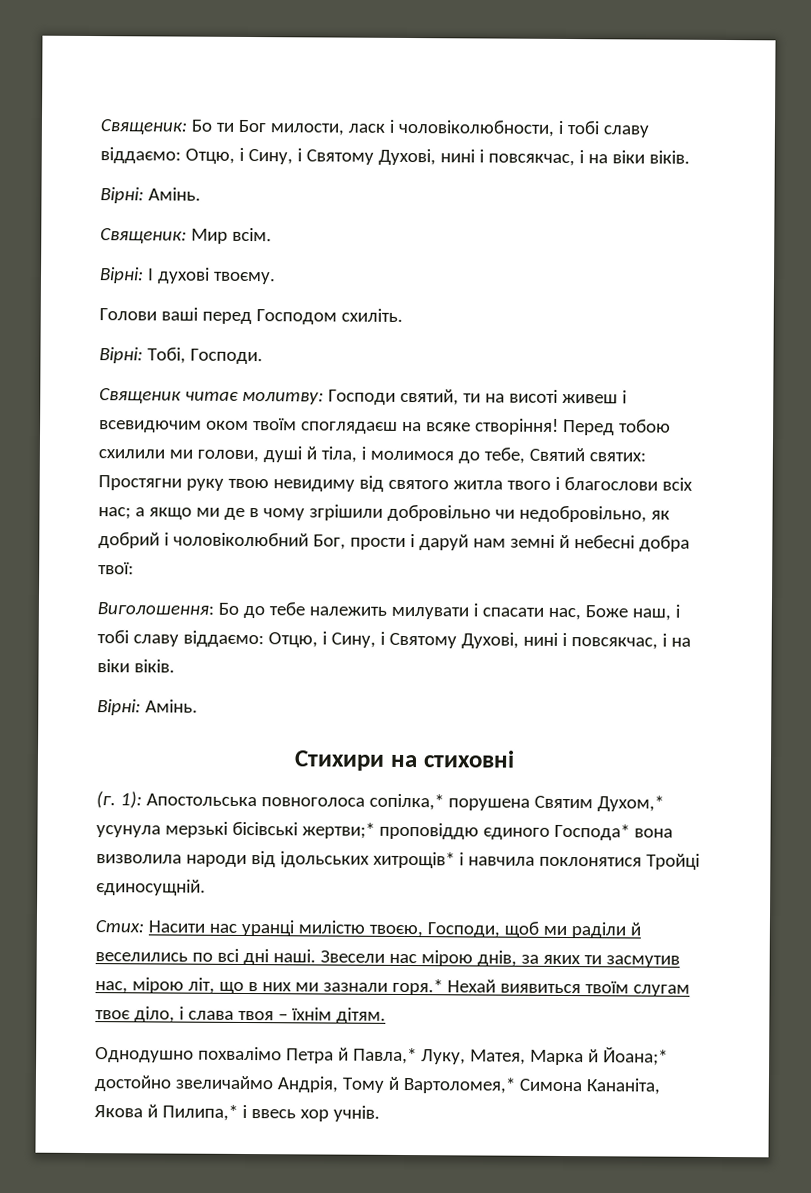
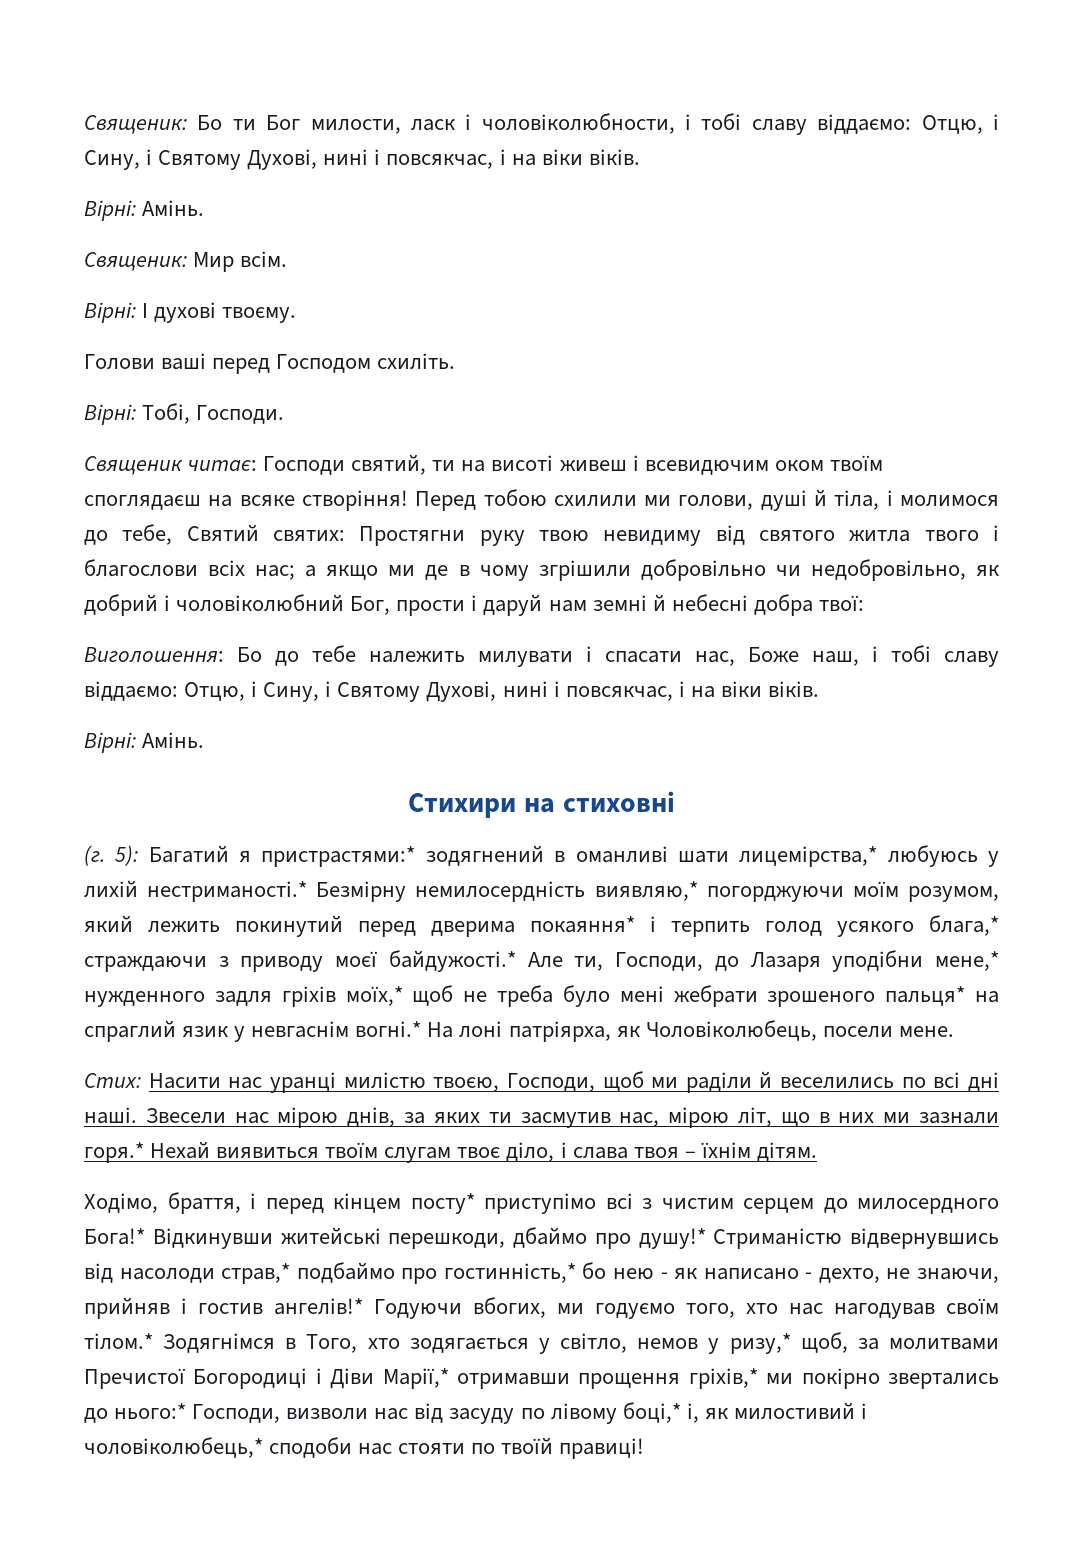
- Священик читає молитву: Господи святий, ти на висоті живеш і всевидючим оком твоїм споглядаєш на всяке створіння!
+ Священик читає: Господи святий, ти на висоті живеш і всевидючим оком твоїм споглядаєш на всяке створіння!
- (г. 1): Апостольська повноголоса сопілка,* порушена Святим Духом,* усунула мерзькі бісівські жертви;* проповіддю єдиного Господа* вона визволила народи від ідольських хитрощів* і навчила поклонятися Тройці єдиносущній.
+ (г. 5): Багатий я пристрастями:* зодягнений в оманливі шати лицемірства,* любуюсь у лихій нестриманості.* Безмірну немилосердність виявляю,* погорджуючи моїм розумом, який лежить покинутий перед дверима покаяння* і терпить голод усякого блага,* страждаючи з приводу моєї байдужості.* Але ти, Господи, до Лазаря уподібни мене,* нужденного задля гріхів моїх,* щоб не треба було мені жебрати зрошеного пальця* на спраглий язик у невгаснім вогні.* На лоні патріярха, як Чоловіколюбець, посели мене.
- Однодушно похвалімо Петра й Павла,* Луку, Матея, Марка й Йоана;* достойно звеличаймо Андрія, Тому й Вартоломея,* Симона Кананіта, Якова й Пилипа,* і ввесь хор учнів.
+ Ходімо, браття, і перед кінцем посту* приступімо всі з чистим серцем до милосердного Бога!* Відкинувши житейські перешкоди, дбаймо про душу!* Стриманістю відвернувшись від насолоди страв,* подбаймо про гостинність,* бо нею - як написано - дехто, не знаючи, прийняв і гостив ангелів!* Годуючи вбогих, ми годуємо того, хто нас нагодував своїм тілом.* Зодягнімся в Того, хто зодягається у світло, немов у ризу,* щоб, за молитвами Пречистої Богородиці і Діви Марії,* отримавши прощення гріхів,* ми покірно звертались до нього:* Господи, визволи нас від засуду по лівому боці,* і, як милостивий і чоловіколюбець,* сподоби нас стояти по твоїй правиці!

